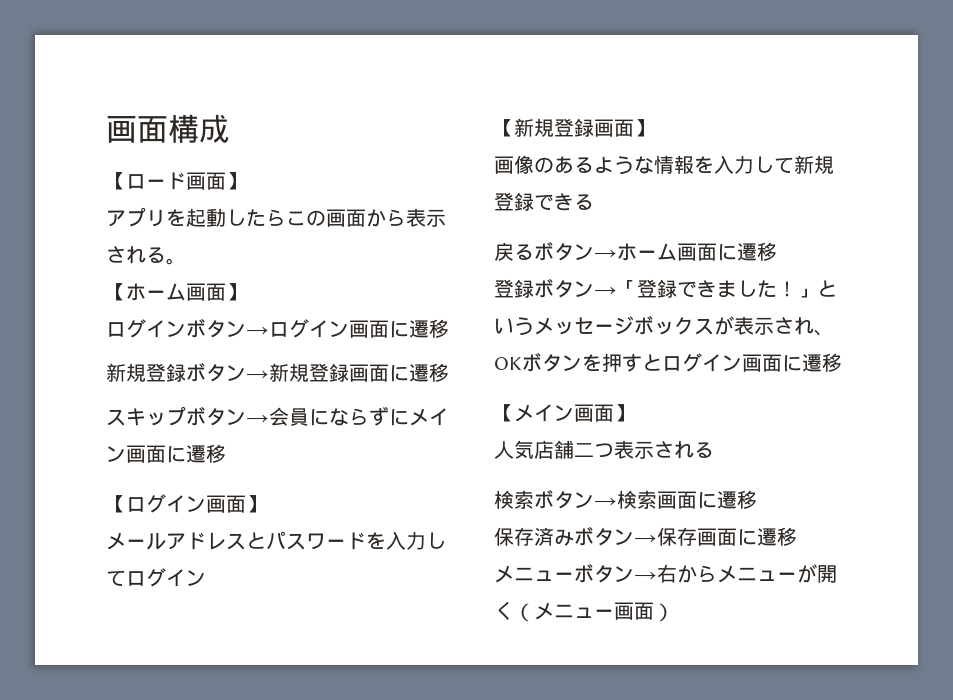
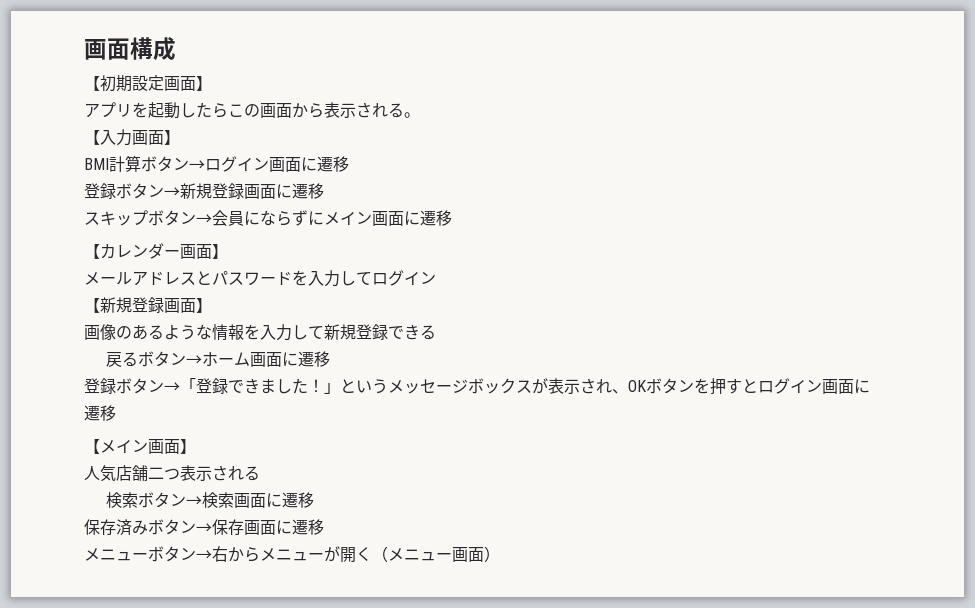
- 【ロード画面】
+ 【初期設定画面】
- 【ホーム画面】
- ログインボタン→ログイン画面に遷移
+ 【入力画面】
+ BMI計算ボタン→ログイン画面に遷移
- 新規登録ボタン→新規登録画面に遷移
+ 登録ボタン→新規登録画面に遷移
- 【ログイン画面】
+ 【カレンダー画面】

